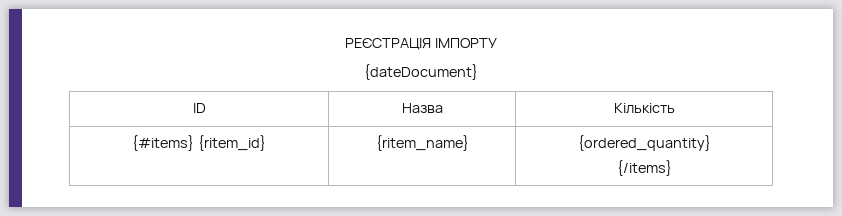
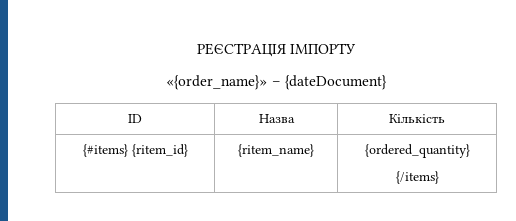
- {dateDocument}
+ «{order_name}» – {dateDocument}

